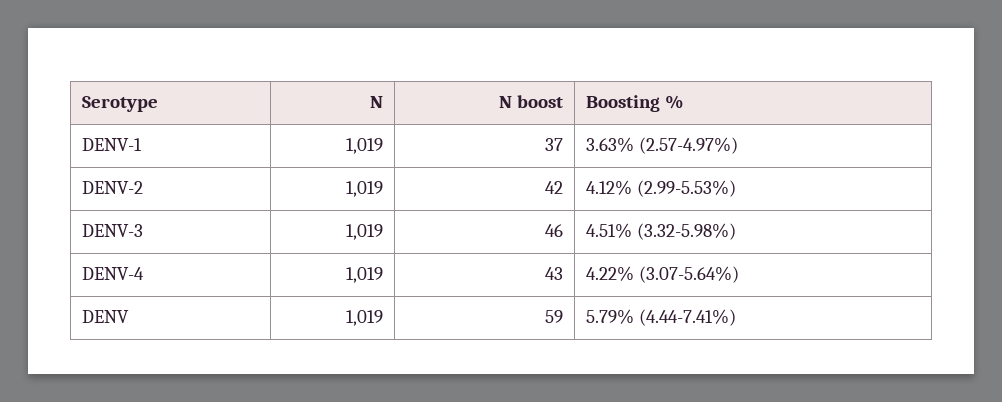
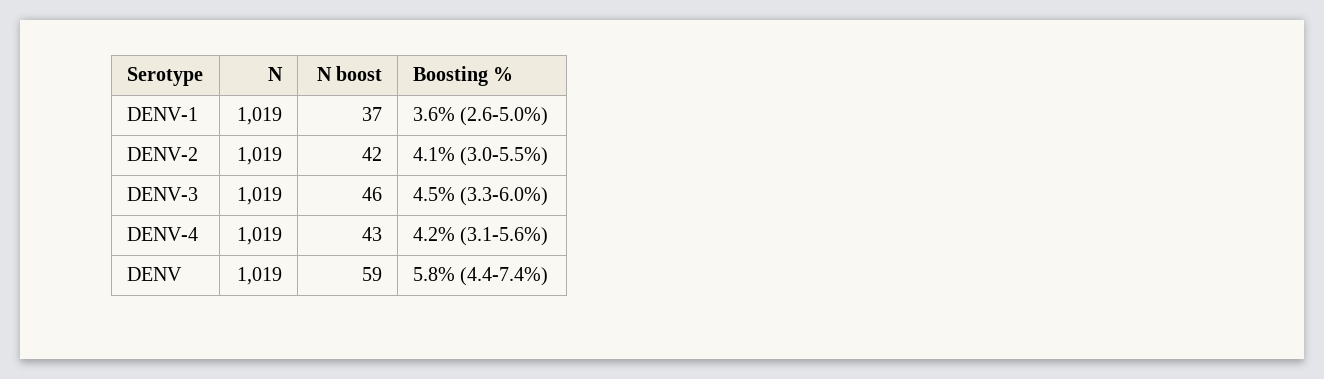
- DENV-1 | 1,019 | 37 | 3.63% (2.57-4.97%)
+ DENV-1 | 1,019 | 37 | 3.6% (2.6-5.0%)
- DENV-2 | 1,019 | 42 | 4.12% (2.99-5.53%)
+ DENV-2 | 1,019 | 42 | 4.1% (3.0-5.5%)
- DENV-3 | 1,019 | 46 | 4.51% (3.32-5.98%)
+ DENV-3 | 1,019 | 46 | 4.5% (3.3-6.0%)
- DENV-4 | 1,019 | 43 | 4.22% (3.07-5.64%)
+ DENV-4 | 1,019 | 43 | 4.2% (3.1-5.6%)
- DENV | 1,019 | 59 | 5.79% (4.44-7.41%)
+ DENV | 1,019 | 59 | 5.8% (4.4-7.4%)

